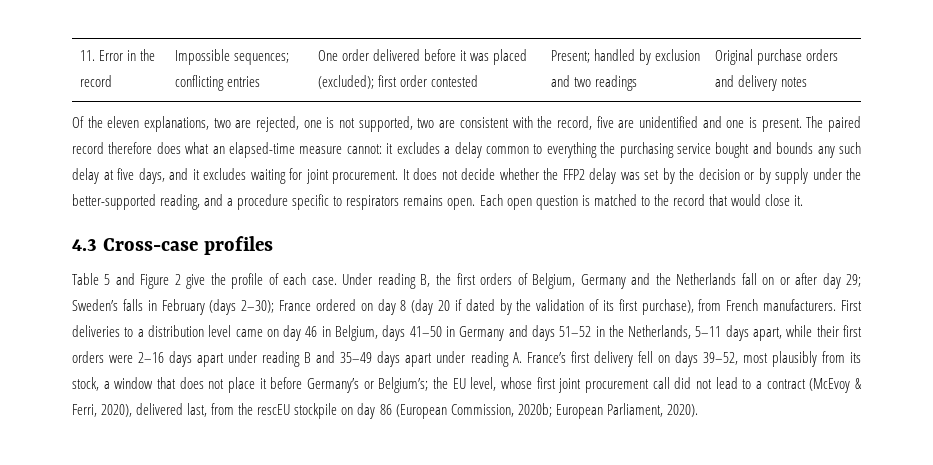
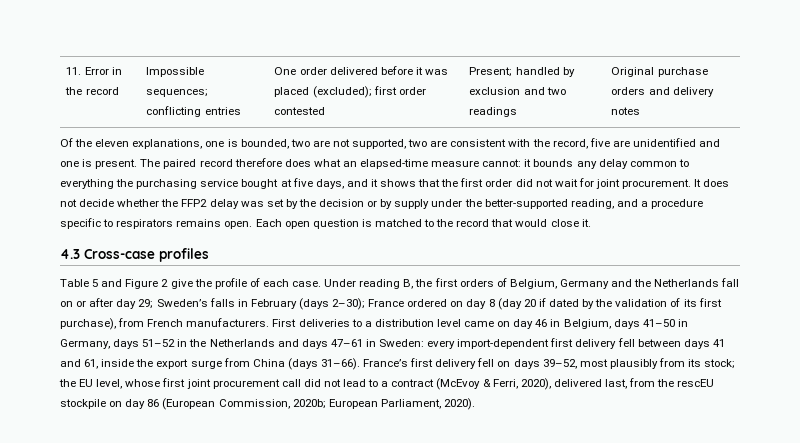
- Of the eleven explanations, two are rejected, one is not supported, two are consistent with the record, five are unidentified and one is present.
+ Of the eleven explanations, one is bounded, two are not supported, two are consistent with the record, five are unidentified and one is present.
- The paired record therefore does what an elapsed-time measure cannot: it excludes a delay common to everything the purchasing service bought and bounds any such delay at five days, and it excludes waiting for joint procurement.
+ The paired record therefore does what an elapsed-time measure cannot: it bounds any delay common to everything the purchasing service bought at five days, and it shows that the first order did not wait for joint procurement.
- First deliveries to a distribution level came on day 46 in Belgium, days 41–50 in Germany and days 51–52 in the Netherlands, 5–11 days apart, while their first orders were 2–16 days apart under reading B and 35–49 days apart under reading A. France’s first delivery fell on days 39–52, most plausibly from its stock, a window that does not place it before Germany’s or Belgium’s;
+ First deliveries to a distribution level came on day 46 in Belgium, days 41–50 in Germany, days 51–52 in the Netherlands and days 47–61 in Sweden: every import-dependent first delivery fell between days 41 and 61, inside the export surge from China (days 31–66). France’s first delivery fell on days 39–52, most plausibly from its stock;

